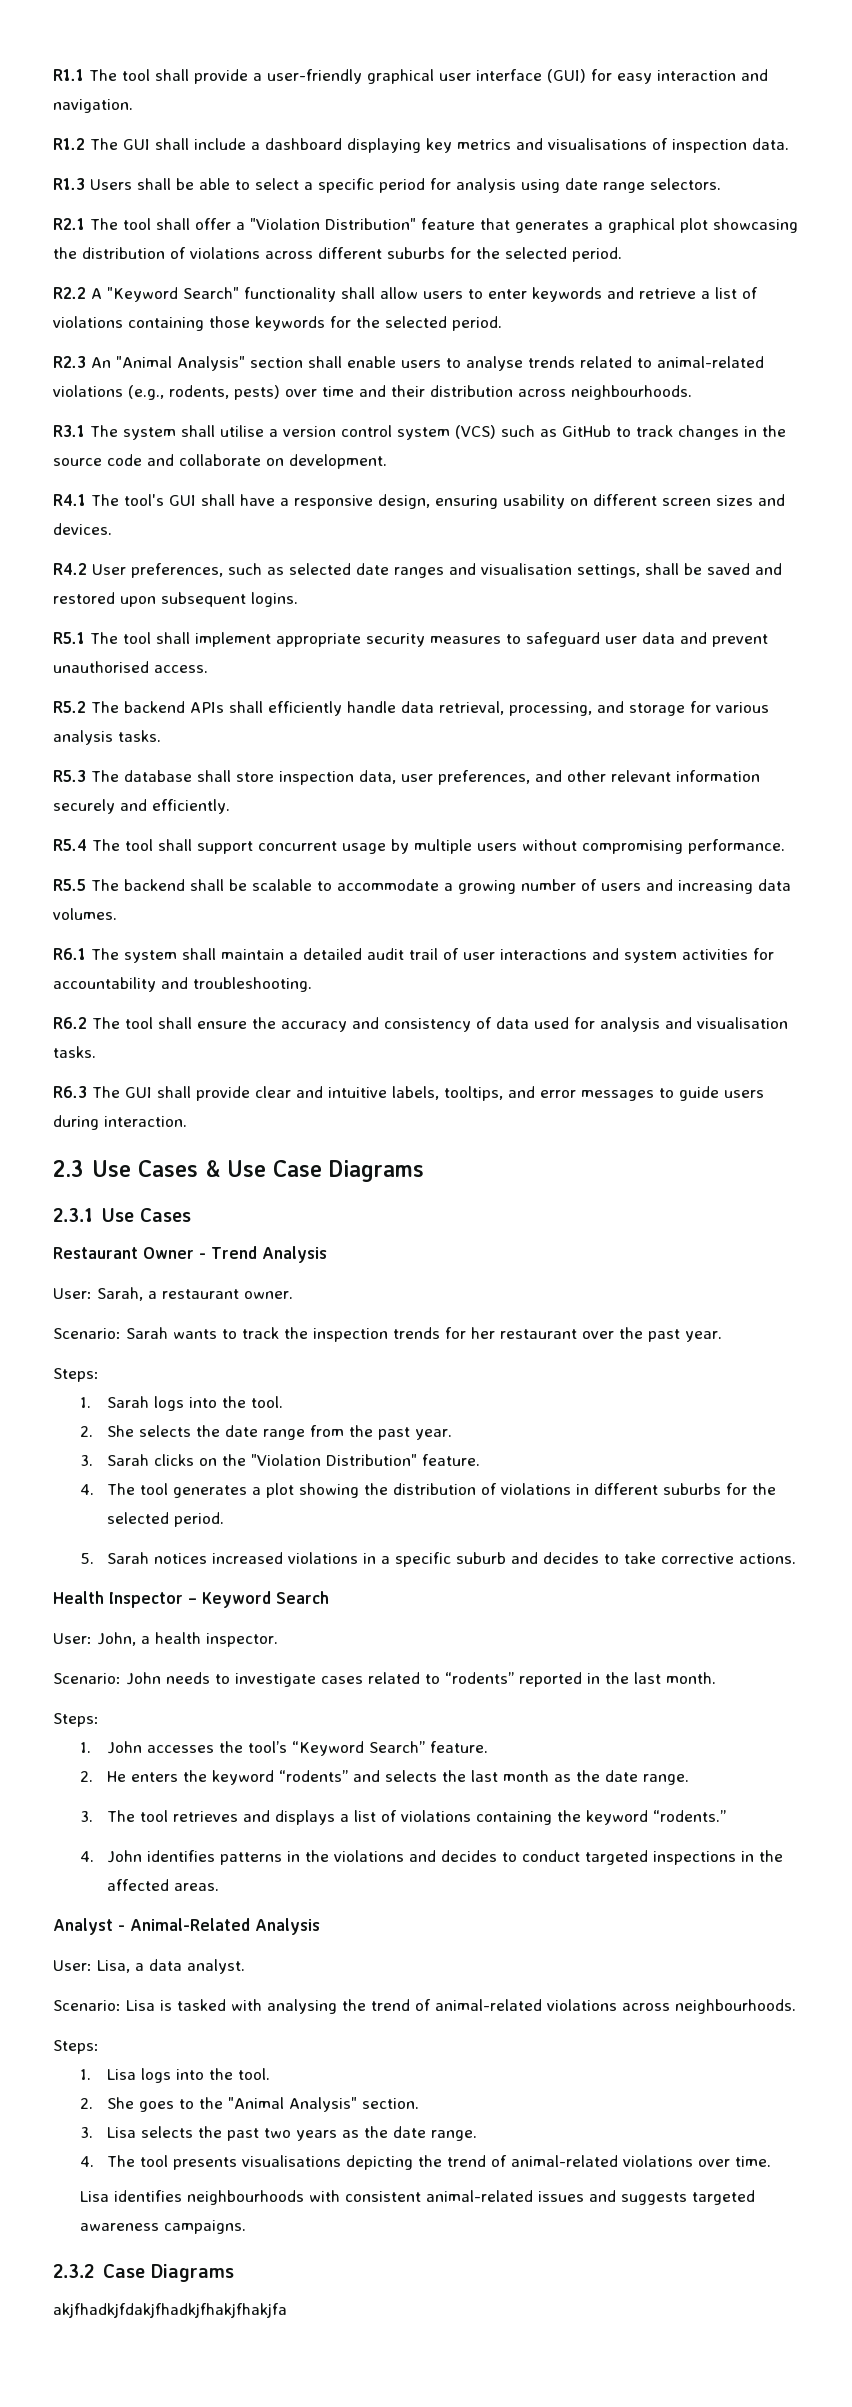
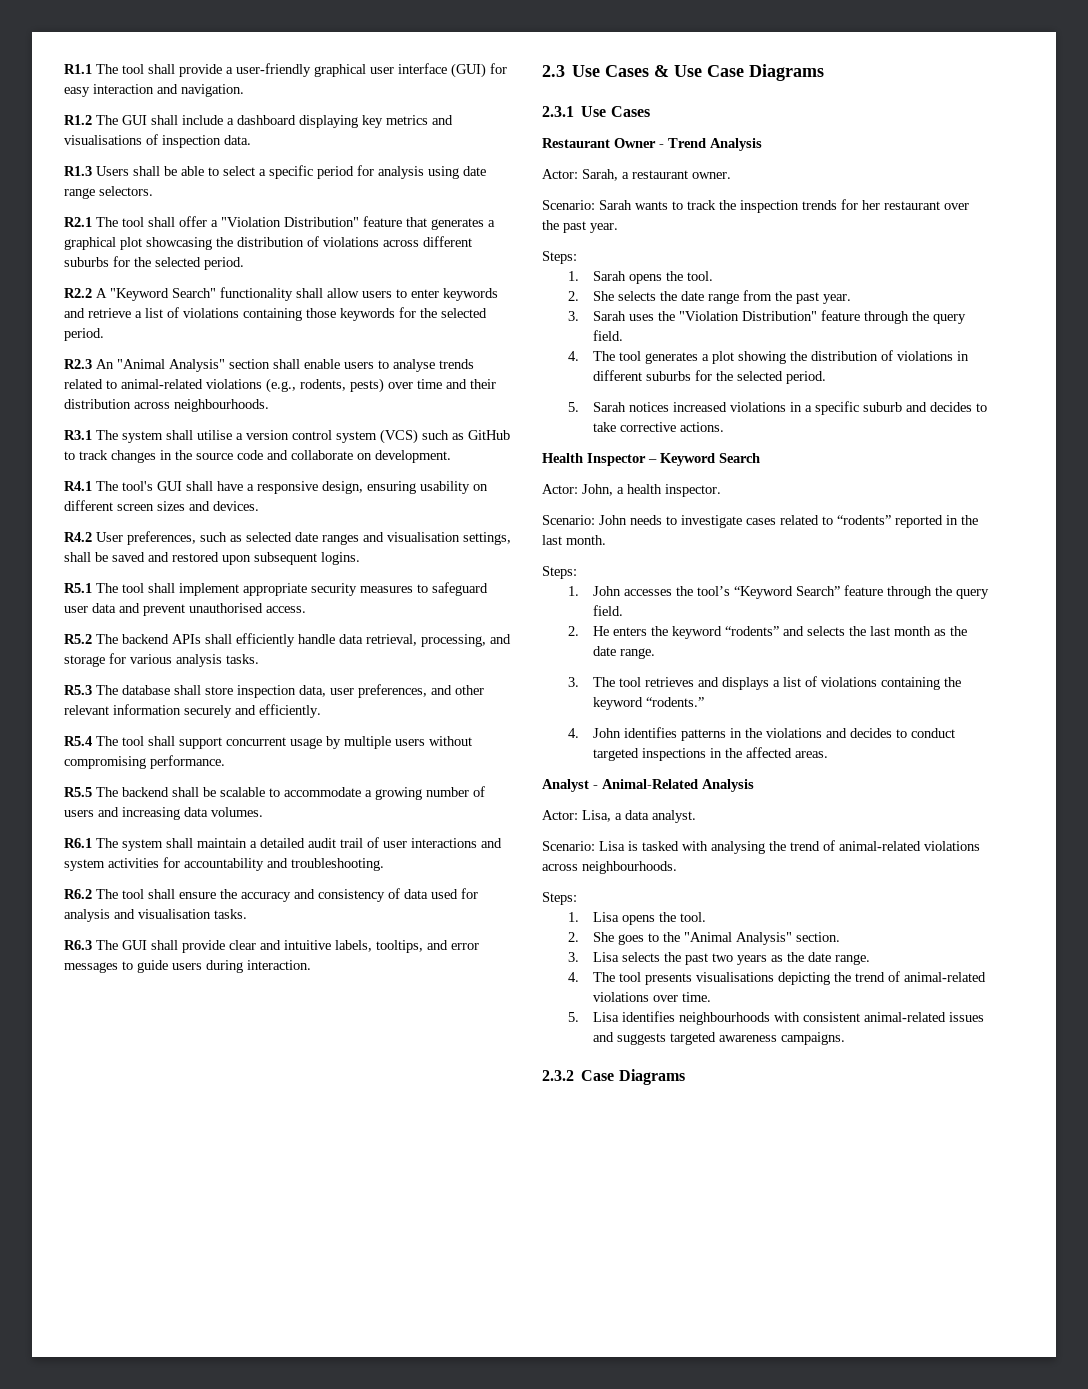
- User: Sarah, a restaurant owner.
+ Actor: Sarah, a restaurant owner.
- 1. Sarah logs into the tool.
+ 1. Sarah opens the tool.
- 3. Sarah clicks on the "Violation Distribution" feature.
+ 3. Sarah uses the "Violation Distribution" feature through the query field.
- User: John, a health inspector.
+ Actor: John, a health inspector.
- 1. John accesses the tool’s “Keyword Search” feature.
+ 1. John accesses the tool’s “Keyword Search” feature through the query field.
- User: Lisa, a data analyst.
+ Actor: Lisa, a data analyst.
- 1. Lisa logs into the tool.
+ 1. Lisa opens the tool.
- Lisa identifies neighbourhoods with consistent animal-related issues and suggests targeted awareness campaigns.
+ 5. Lisa identifies neighbourhoods with consistent animal-related issues and suggests targeted awareness campaigns.
- akjfhadkjfdakjfhadkjfhakjfhakjfa

